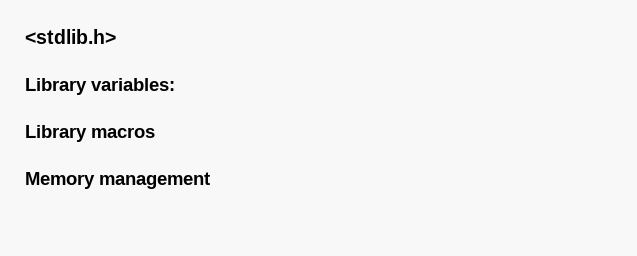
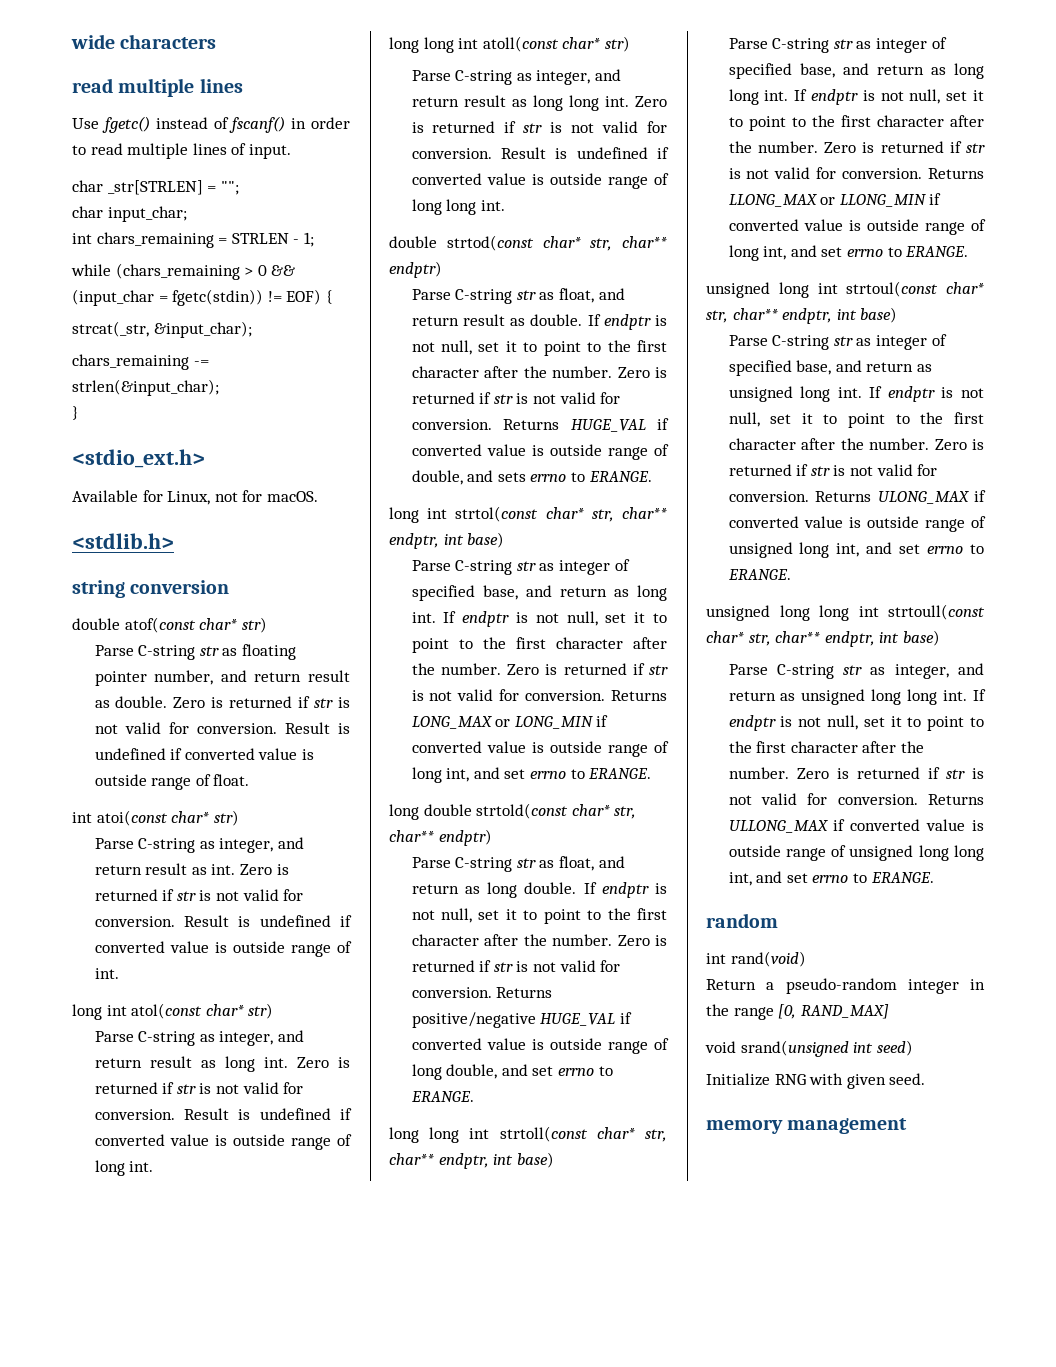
+ wide characters
+ read multiple lines
+ Use fgetc() instead of fscanf() in order to read multiple lines of input.
+ char _str[STRLEN] = "";
+ char input_char;
+ int chars_remaining = STRLEN - 1;
+ while (chars_remaining > 0 && (input_char = fgetc(stdin)) != EOF) {
+ strcat(_str, &input_char);
+ chars_remaining -= strlen(&input_char);
+ }
+ <stdio_ext.h>
+ Available for Linux, not for macOS.
  <stdlib.h>
- Library variables:
- Library macros
- Memory management
+ string conversion
+ double atof(const char* str)
+ Parse C-string str as floating pointer number, and return result as double. Zero is returned if str is not valid for conversion. Result is undefined if converted value is outside range of float.
+ int atoi(const char* str)
+ Parse C-string as integer, and return result as int. Zero is returned if str is not valid for conversion. Result is undefined if converted value is outside range of int.
+ long int atol(const char* str)
+ Parse C-string as integer, and return result as long int. Zero is returned if str is not valid for conversion. Result is undefined if converted value is outside range of long int.
+ long long int atoll(const char* str)
+ Parse C-string as integer, and return result as long long int. Zero is returned if str is not valid for conversion. Result is undefined if converted value is outside range of long long int.
+ double strtod(const char* str, char** endptr)
+ Parse C-string str as float, and return result as double. If endptr is not null, set it to point to the first character after the number. Zero is returned if str is not valid for conversion. Returns HUGE_VAL if converted value is outside range of double, and sets errno to ERANGE.
+ long int strtol(const char* str, char** endptr, int base)
+ Parse C-string str as integer of specified base, and return as long int. If endptr is not null, set it to point to the first character after the number. Zero is returned if str is not valid for conversion. Returns LONG_MAX or LONG_MIN if converted value is outside range of long int, and set errno to ERANGE.
+ long double strtold(const char* str, char** endptr)
+ Parse C-string str as float, and return as long double. If endptr is not null, set it to point to the first character after the number. Zero is returned if str is not valid for conversion. Returns positive/negative HUGE_VAL if converted value is outside range of long double, and set errno to ERANGE.
+ long long int strtoll(const char* str, char** endptr, int base)
+ Parse C-string str as integer of specified base, and return as long long int. If endptr is not null, set it to point to the first character after the number. Zero is returned if str is not valid for conversion. Returns LLONG_MAX or LLONG_MIN if converted value is outside range of long int, and set errno to ERANGE.
+ unsigned long int strtoul(const char* str, char** endptr, int base)
+ Parse C-string str as integer of specified base, and return as unsigned long int. If endptr is not null, set it to point to the first character after the number. Zero is returned if str is not valid for conversion. Returns ULONG_MAX if converted value is outside range of unsigned long int, and set errno to ERANGE.
+ unsigned long long int strtoull(const char* str, char** endptr, int base)
+ Parse C-string str as integer, and return as unsigned long long int. If endptr is not null, set it to point to the first character after the number. Zero is returned if str is not valid for conversion. Returns ULLONG_MAX if converted value is outside range of unsigned long long int, and set errno to ERANGE.
+ random
+ int rand(void)
+ Return a pseudo-random integer in the range [0, RAND_MAX]
+ void srand(unsigned int seed)
+ Initialize RNG with given seed.
+ memory management

